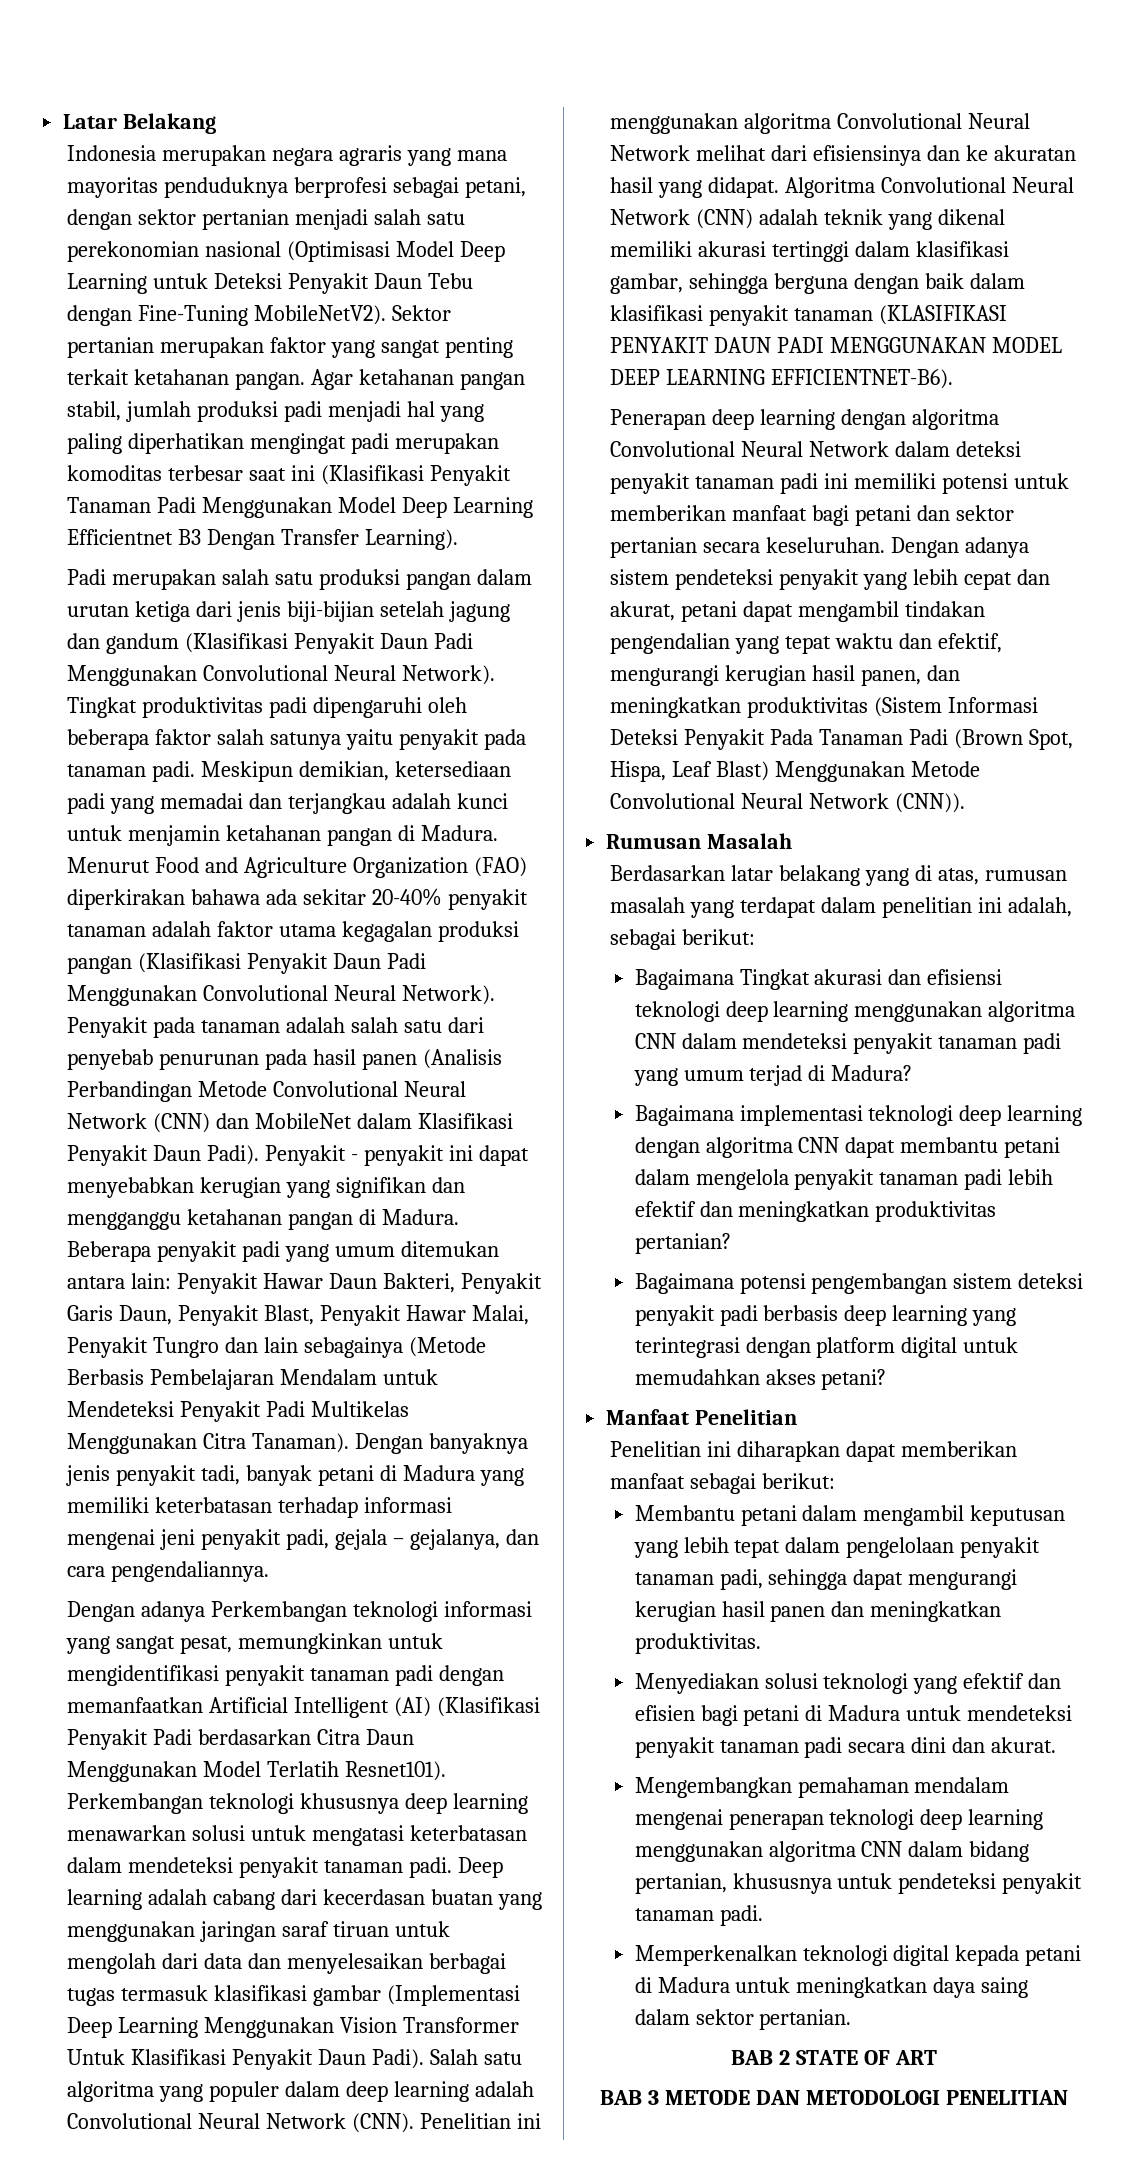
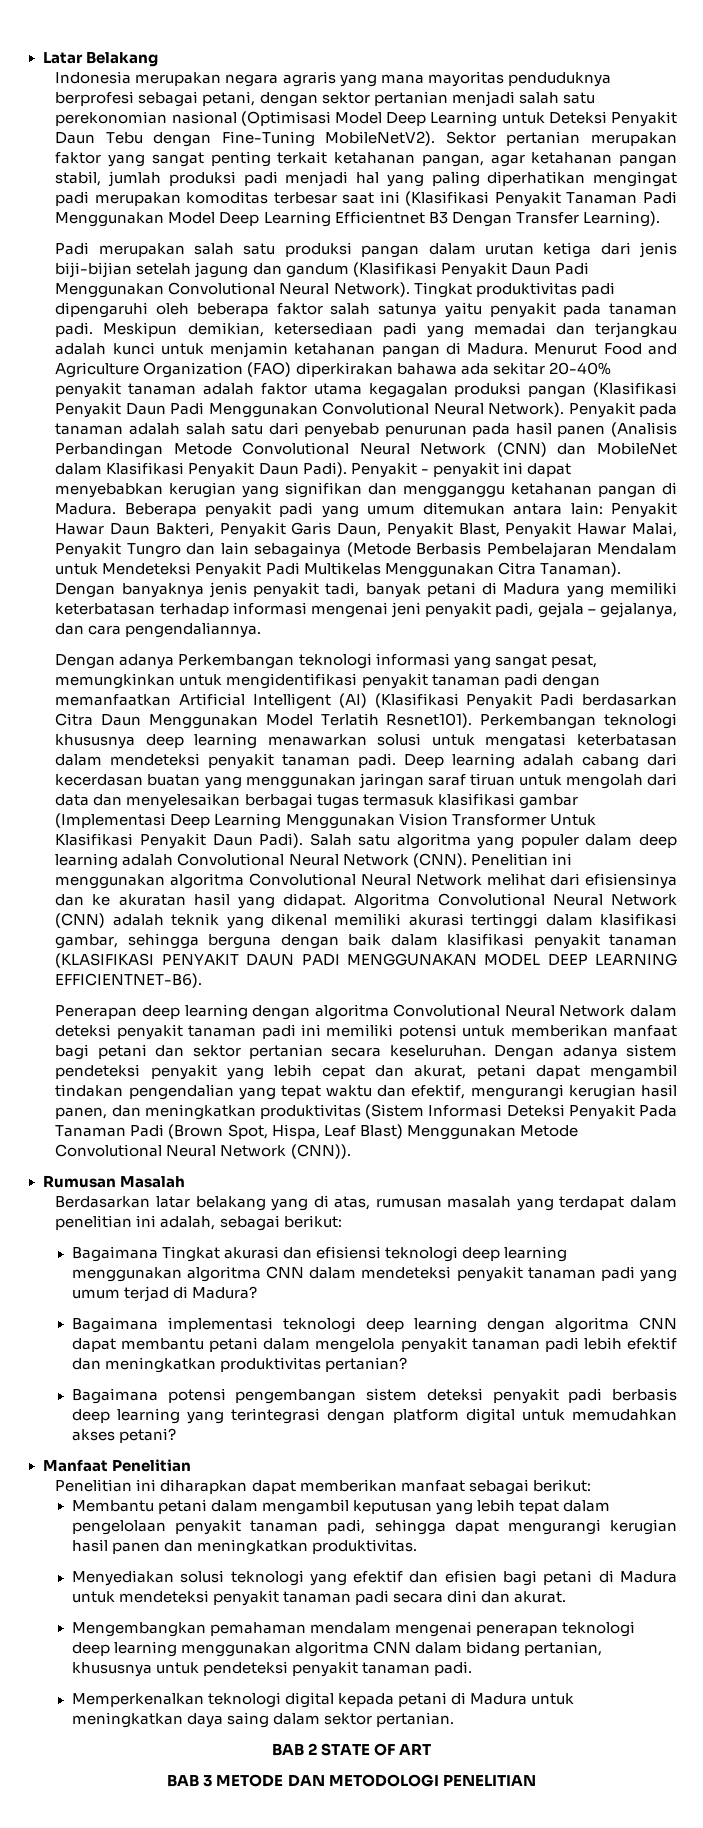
- Sektor pertanian merupakan faktor yang sangat penting terkait ketahanan pangan. Agar ketahanan pangan stabil, jumlah produksi padi menjadi hal yang paling diperhatikan mengingat padi merupakan komoditas terbesar saat ini (Klasifikasi Penyakit Tanaman Padi Menggunakan Model Deep Learning Efficientnet B3 Dengan Transfer Learning).
+ Sektor pertanian merupakan faktor yang sangat penting terkait ketahanan pangan, agar ketahanan pangan stabil, jumlah produksi padi menjadi hal yang paling diperhatikan mengingat padi merupakan komoditas terbesar saat ini (Klasifikasi Penyakit Tanaman Padi Menggunakan Model Deep Learning Efficientnet B3 Dengan Transfer Learning).

